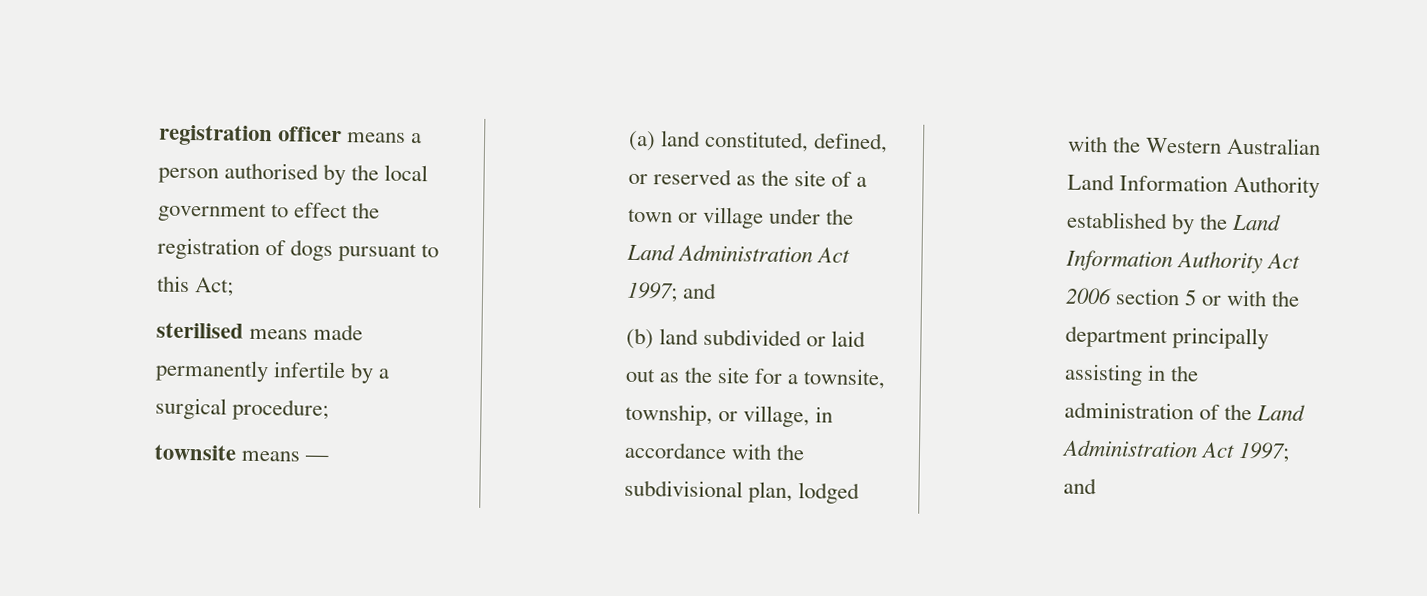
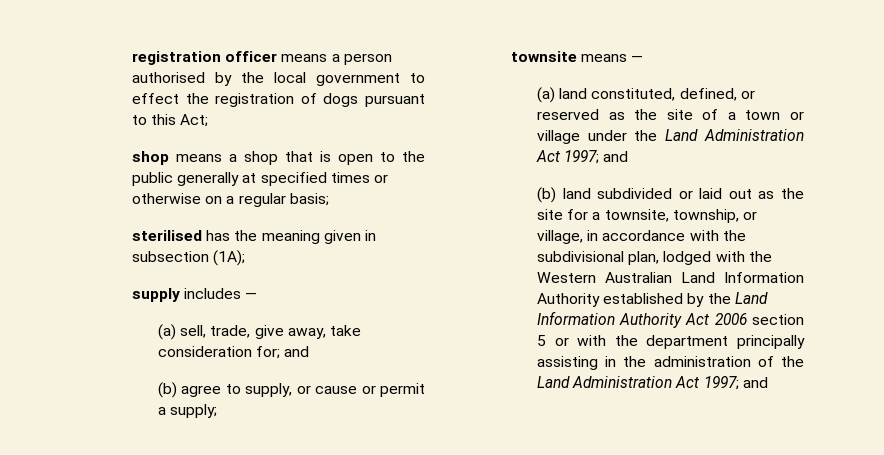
- sterilised means made permanently infertile by a surgical procedure;
+ shop means a shop that is open to the public generally at specified times or otherwise on a regular basis;
+ sterilised has the meaning given in subsection (1A);
+ supply includes —
+ (a) sell, trade, give away, take consideration for; and
+ (b) agree to supply, or cause or permit a supply;

